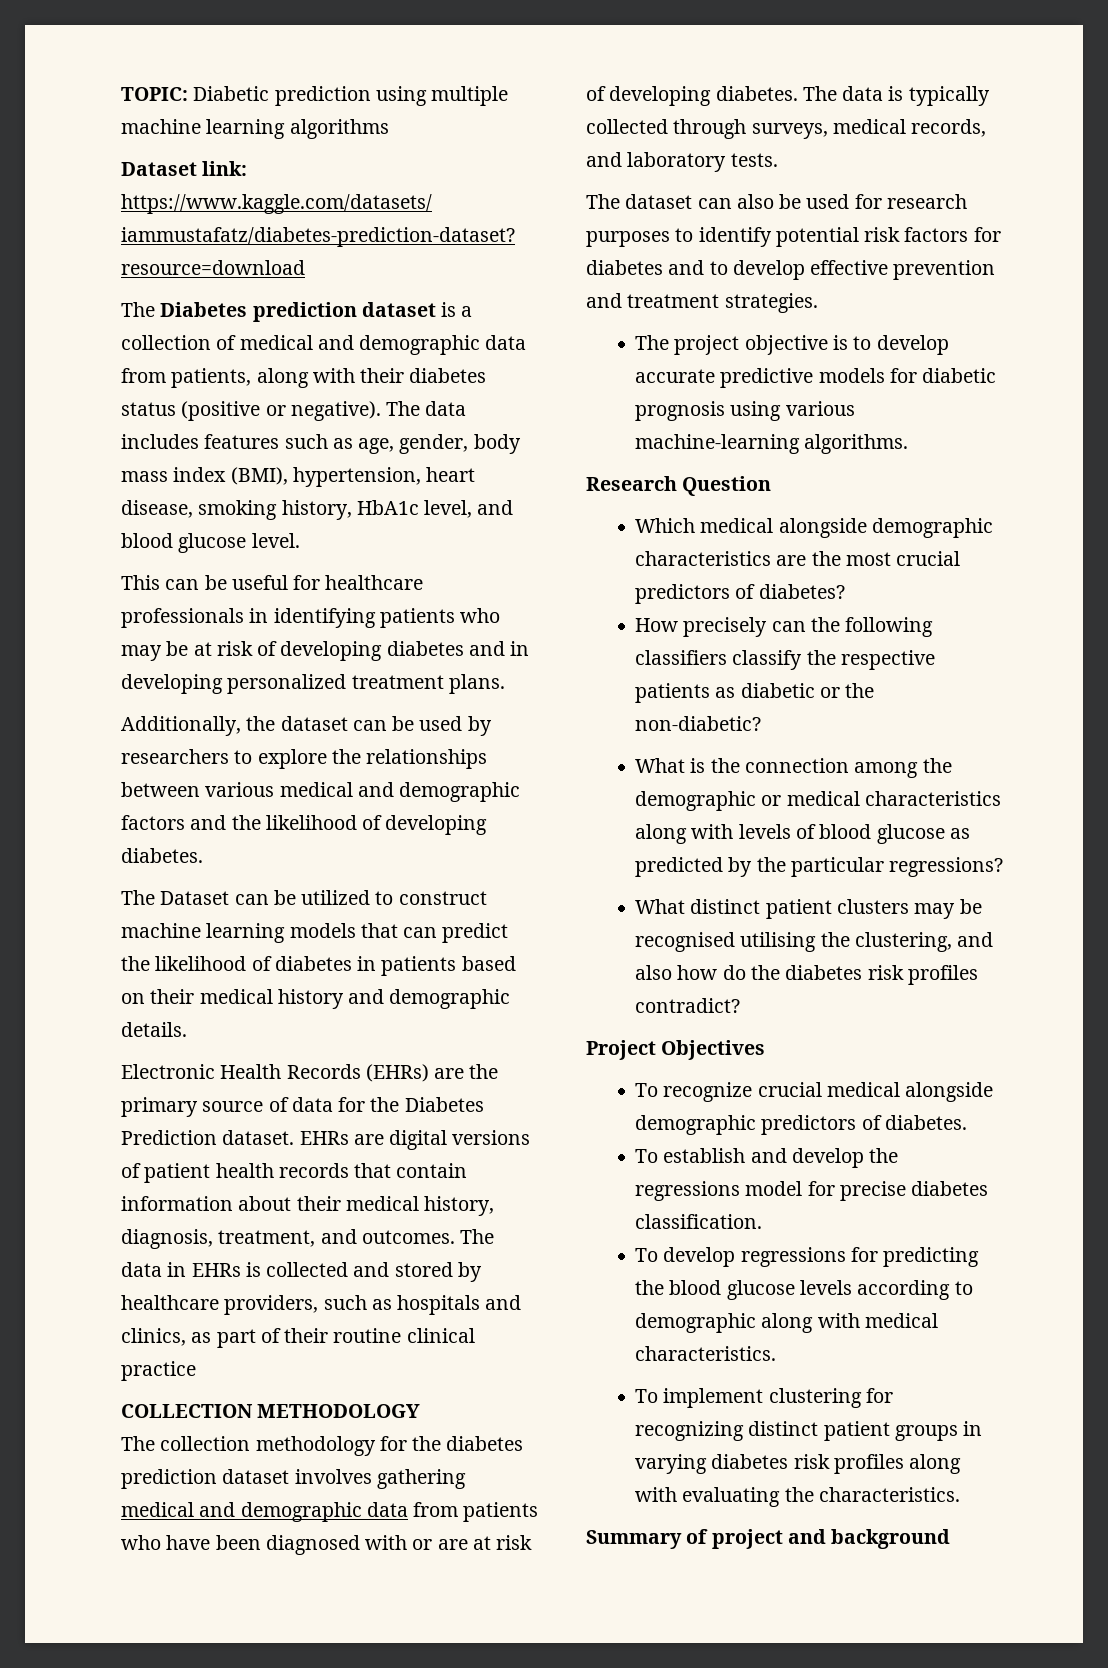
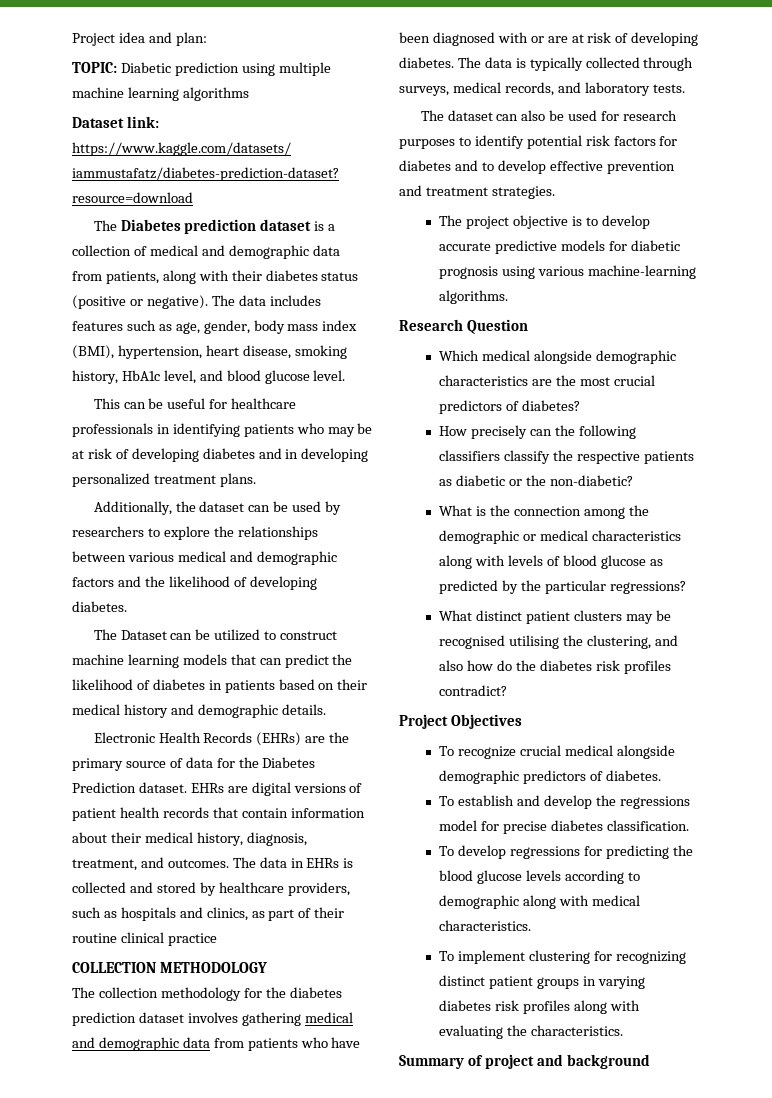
+ Project idea and plan:

